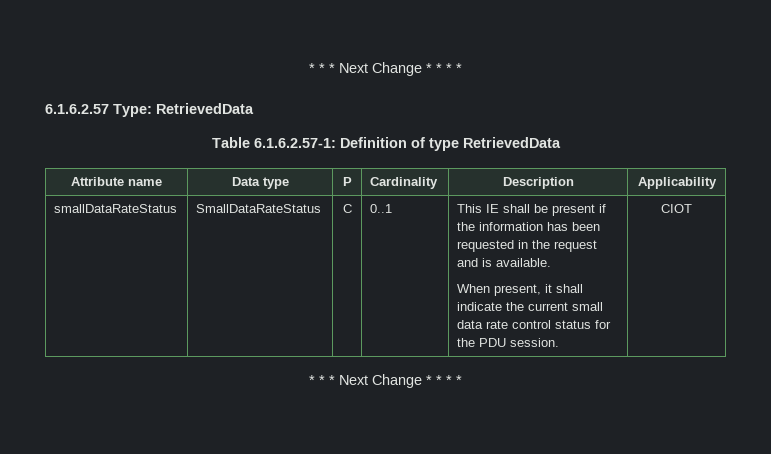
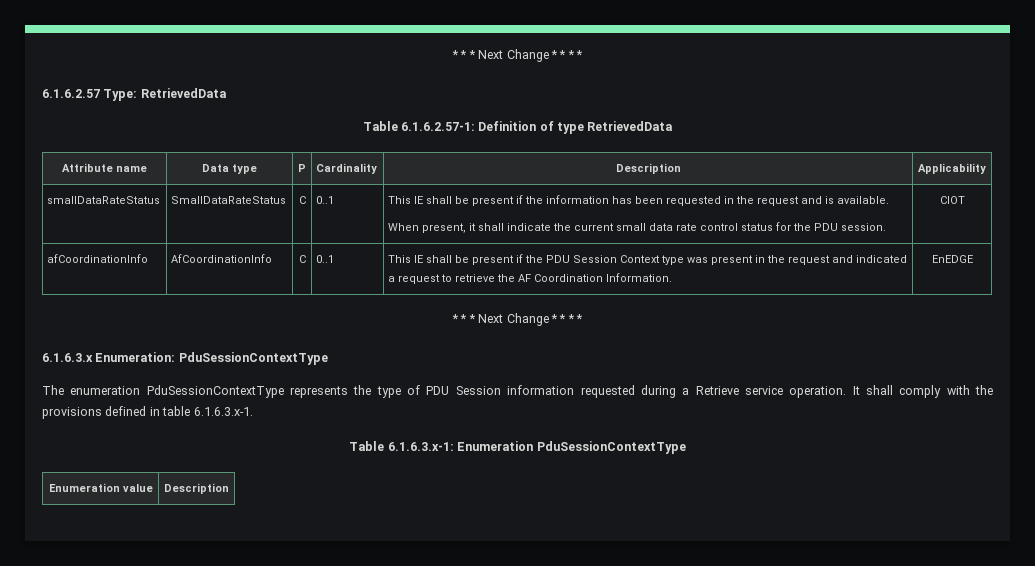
  smallDataRateStatus | SmallDataRateStatus | C | 0..1 | This IE shall be present if the information has been requested in the request and is available.
  When present, it shall indicate the current small data rate control status for the PDU session. | CIOT
+ afCoordinationInfo | AfCoordinationInfo | C | 0..1 | This IE shall be present if the PDU Session Context type was present in the request and indicated a request to retrieve the AF Coordination Information. | EnEDGE
  * * * Next Change * * * *
+ 6.1.6.3.x Enumeration: PduSessionContextType
+ The enumeration PduSessionContextType represents the type of PDU Session information requested during a Retrieve service operation. It shall comply with the provisions defined in table 6.1.6.3.x-1.
+ Table 6.1.6.3.x-1: Enumeration PduSessionContextType
+ Enumeration value | Description

